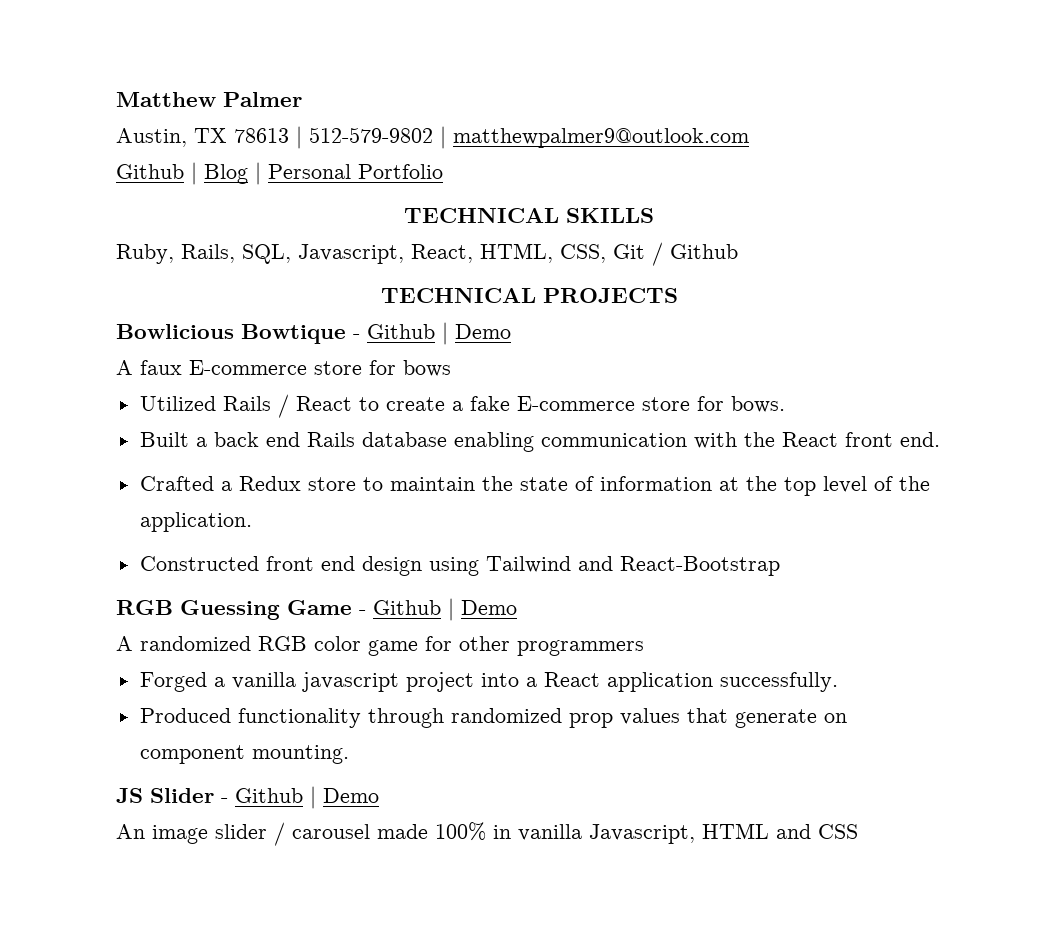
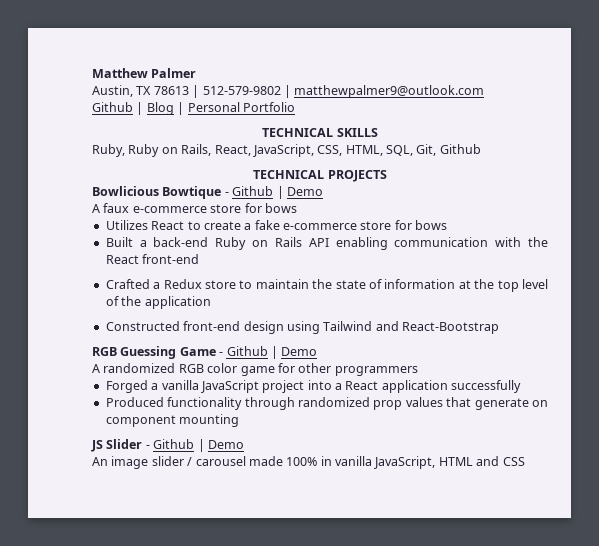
- Ruby, Rails, SQL, Javascript, React, HTML, CSS, Git / Github
+ Ruby, Ruby on Rails, React, JavaScript, CSS, HTML, SQL, Git, Github
- A faux E-commerce store for bows
- Utilized Rails / React to create a fake E-commerce store for bows.
+ A faux e-commerce store for bows
+ Utilizes React to create a fake e-commerce store for bows
- Built a back end Rails database enabling communication with the React front end.
+ Built a back-end Ruby on Rails API enabling communication with the React front-end
- Crafted a Redux store to maintain the state of information at the top level of the application.
+ Crafted a Redux store to maintain the state of information at the top level of the application
- Constructed front end design using Tailwind and React-Bootstrap
+ Constructed front-end design using Tailwind and React-Bootstrap
- Forged a vanilla javascript project into a React application successfully.
+ Forged a vanilla JavaScript project into a React application successfully
- Produced functionality through randomized prop values that generate on component mounting.
+ Produced functionality through randomized prop values that generate on component mounting
- An image slider / carousel made 100% in vanilla Javascript, HTML and CSS
+ An image slider / carousel made 100% in vanilla JavaScript, HTML and CSS

